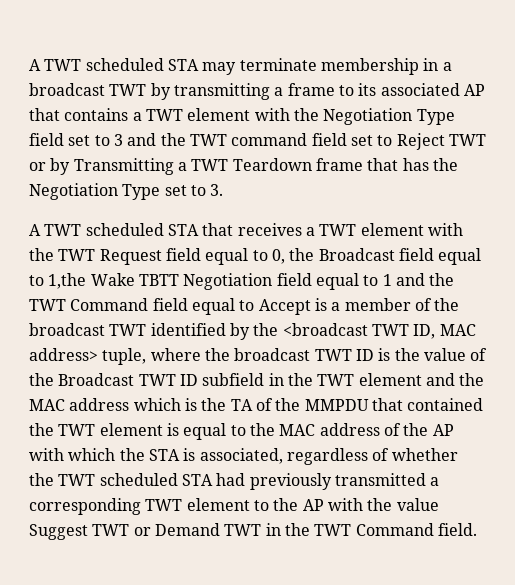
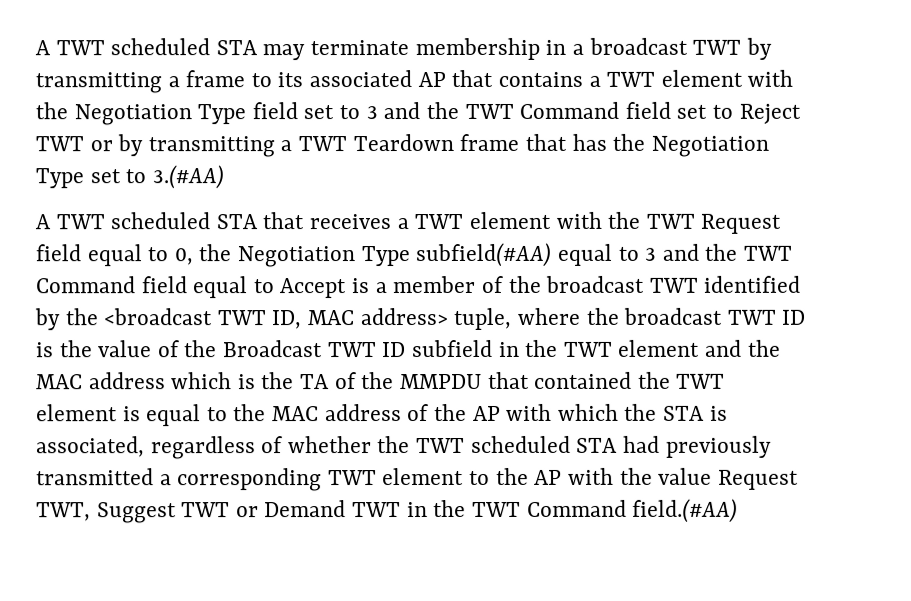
- A TWT scheduled STA may terminate membership in a broadcast TWT by transmitting a frame to its associated AP that contains a TWT element with the Negotiation Type field set to 3 and the TWT command field set to Reject TWT or by Transmitting a TWT Teardown frame that has the Negotiation Type set to 3.
+ A TWT scheduled STA may terminate membership in a broadcast TWT by transmitting a frame to its associated AP that contains a TWT element with the Negotiation Type field set to 3 and the TWT Command field set to Reject TWT or by transmitting a TWT Teardown frame that has the Negotiation Type set to 3.(#AA)
- A TWT scheduled STA that receives a TWT element with the TWT Request field equal to 0, the Broadcast field equal to 1,the Wake TBTT Negotiation field equal to 1 and the TWT Command field equal to Accept is a member of the broadcast TWT identified by the <broadcast TWT ID, MAC address> tuple, where the broadcast TWT ID is the value of the Broadcast TWT ID subfield in the TWT element and the MAC address which is the TA of the MMPDU that contained the TWT element is equal to the MAC address of the AP with which the STA is associated, regardless of whether the TWT scheduled STA had previously transmitted a corresponding TWT element to the AP with the value Suggest TWT or Demand TWT in the TWT Command field.
+ A TWT scheduled STA that receives a TWT element with the TWT Request field equal to 0, the Negotiation Type subfield(#AA) equal to 3 and the TWT Command field equal to Accept is a member of the broadcast TWT identified by the <broadcast TWT ID, MAC address> tuple, where the broadcast TWT ID is the value of the Broadcast TWT ID subfield in the TWT element and the MAC address which is the TA of the MMPDU that contained the TWT element is equal to the MAC address of the AP with which the STA is associated, regardless of whether the TWT scheduled STA had previously transmitted a corresponding TWT element to the AP with the value Request TWT, Suggest TWT or Demand TWT in the TWT Command field.(#AA)

